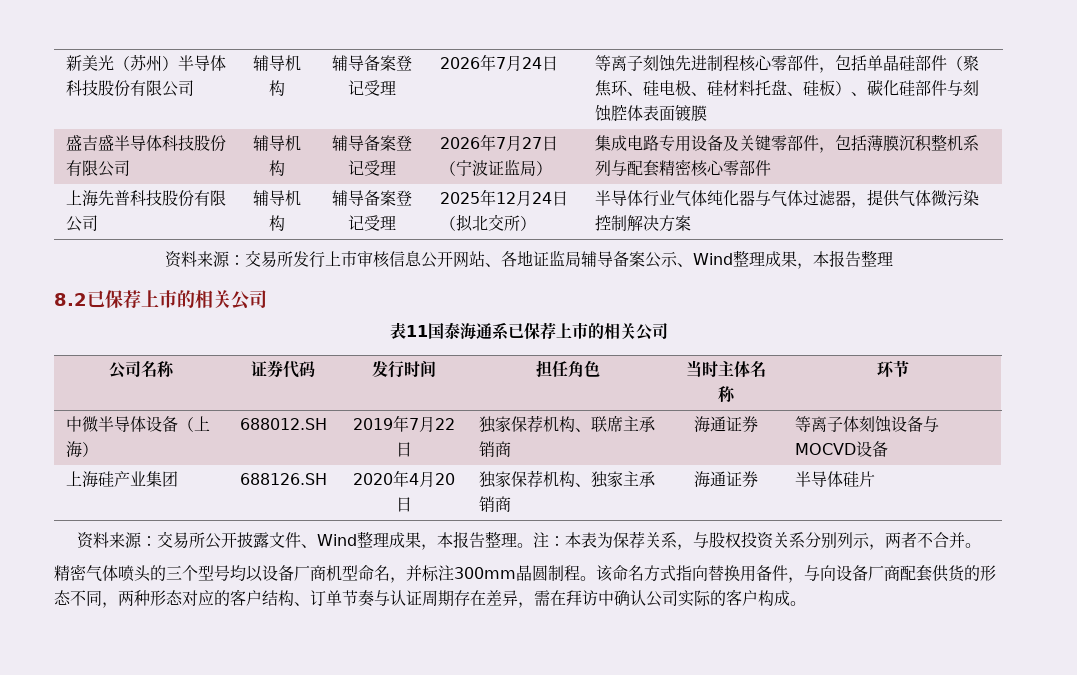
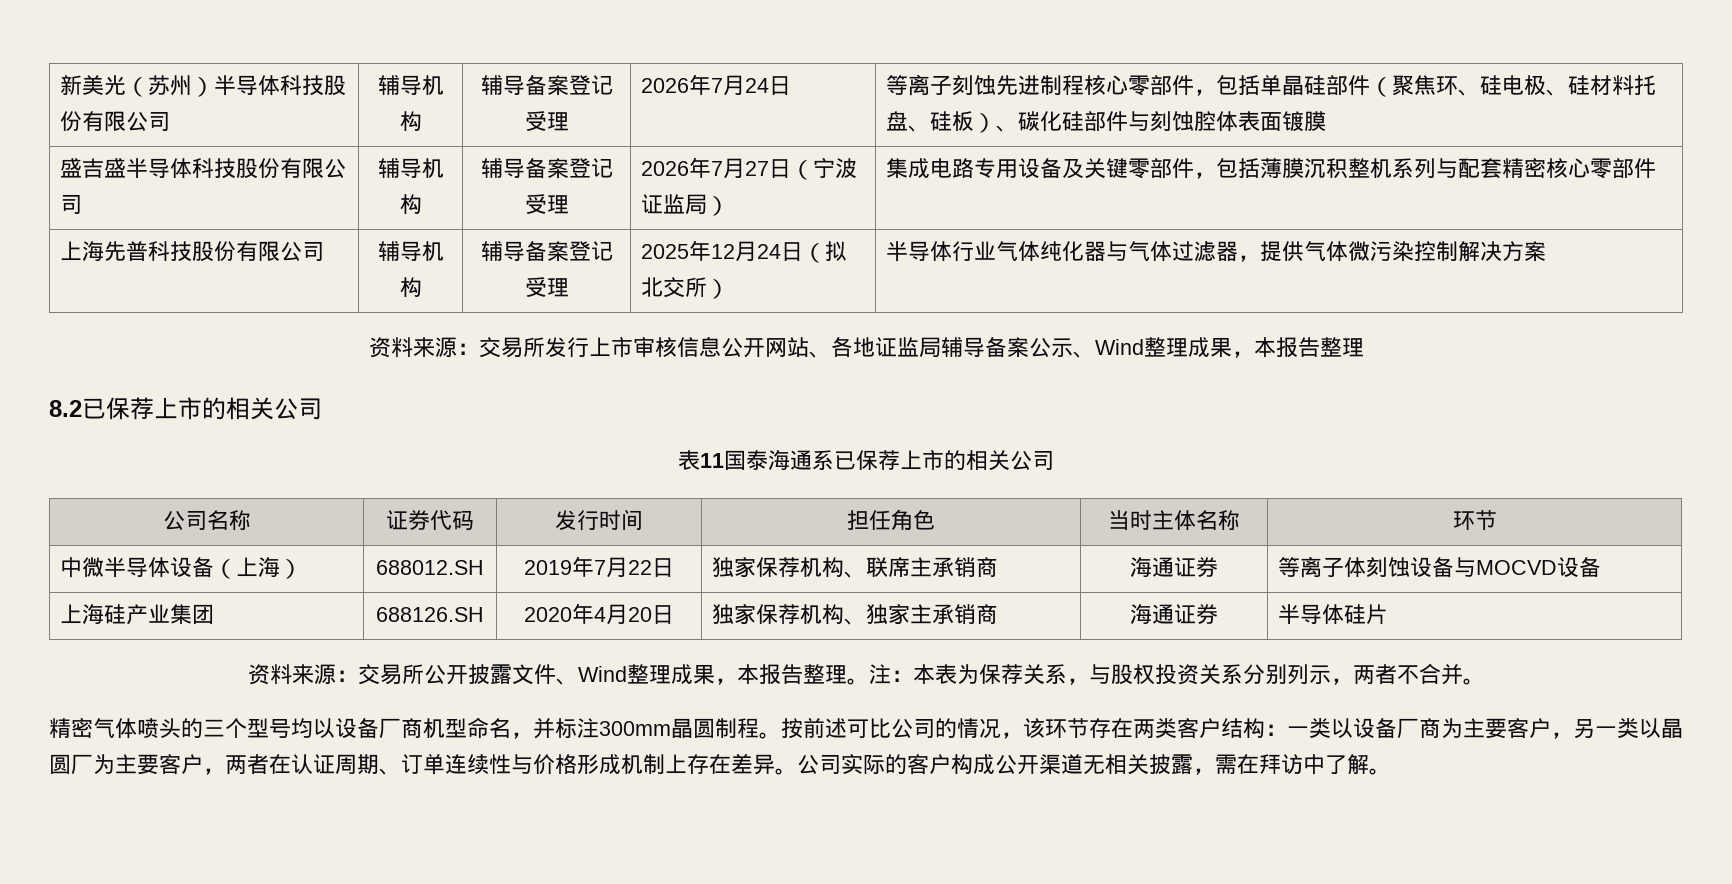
- 该命名方式指向替换用备件，与向设备厂商配套供货的形态不同，两种形态对应的客户结构、订单节奏与认证周期存在差异，需在拜访中确认公司实际的客户构成。
+ 按前述可比公司的情况，该环节存在两类客户结构：一类以设备厂商为主要客户，另一类以晶圆厂为主要客户，两者在认证周期、订单连续性与价格形成机制上存在差异。公司实际的客户构成公开渠道无相关披露，需在拜访中了解。

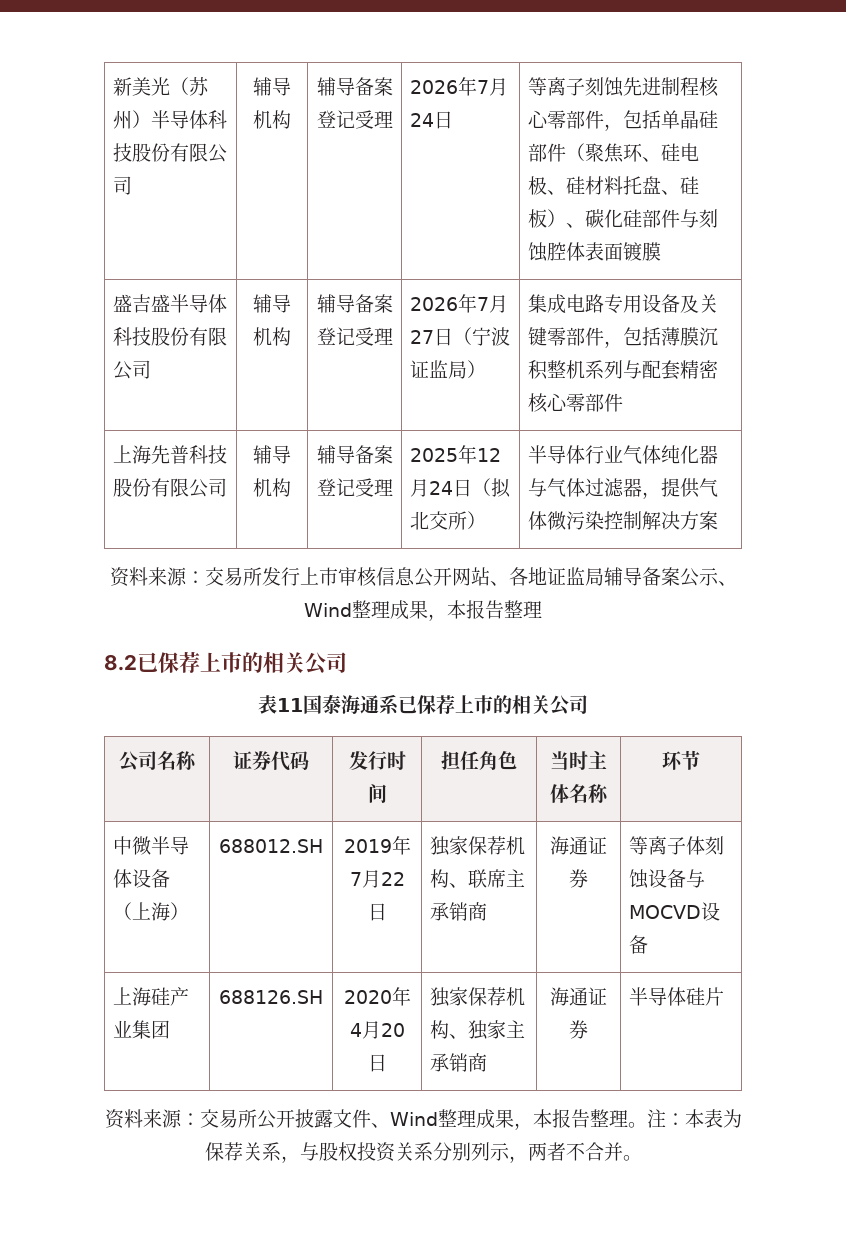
- 精密气体喷头的三个型号均以设备厂商机型命名，并标注300mm晶圆制程。按前述可比公司的情况，该环节存在两类客户结构：一类以设备厂商为主要客户，另一类以晶圆厂为主要客户，两者在认证周期、订单连续性与价格形成机制上存在差异。公司实际的客户构成公开渠道无相关披露，需在拜访中了解。

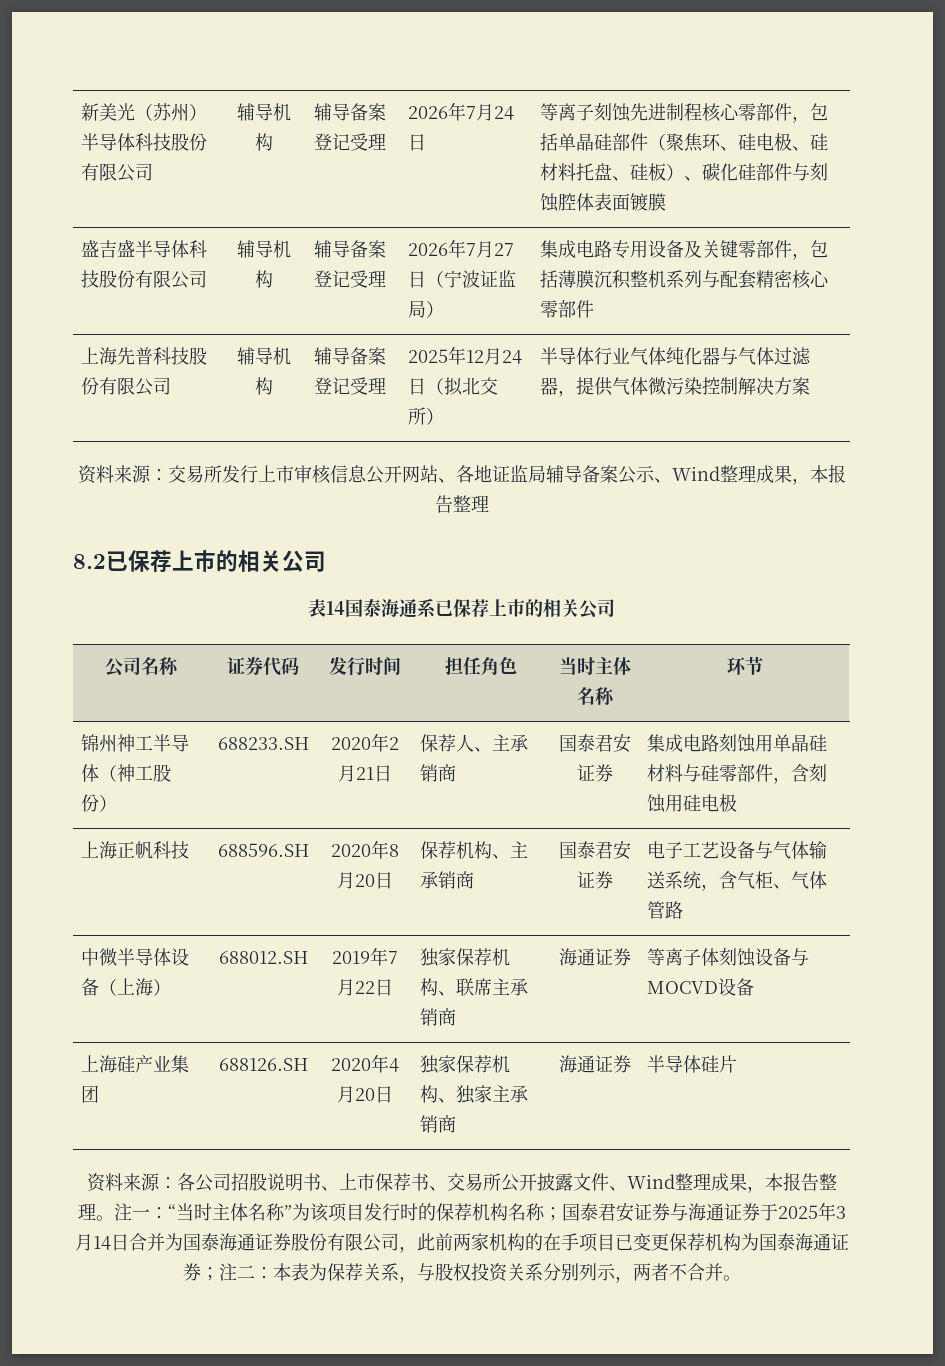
- 表11国泰海通系已保荐上市的相关公司
+ 表14国泰海通系已保荐上市的相关公司
+ 锦州神工半导体（神工股份） | 688233.SH | 2020年2月21日 | 保荐人、主承销商 | 国泰君安证券 | 集成电路刻蚀用单晶硅材料与硅零部件，含刻蚀用硅电极
+ 上海正帆科技 | 688596.SH | 2020年8月20日 | 保荐机构、主承销商 | 国泰君安证券 | 电子工艺设备与气体输送系统，含气柜、气体管路
- 资料来源：交易所公开披露文件、Wind整理成果，本报告整理。
+ 资料来源：各公司招股说明书、上市保荐书、交易所公开披露文件、Wind整理成果，本报告整理。
- 注：本表为保荐关系，与股权投资关系分别列示，两者不合并。
+ 注一：“当时主体名称”为该项目发行时的保荐机构名称；国泰君安证券与海通证券于2025年3月14日合并为国泰海通证券股份有限公司，此前两家机构的在手项目已变更保荐机构为国泰海通证券；注二：本表为保荐关系，与股权投资关系分别列示，两者不合并。

